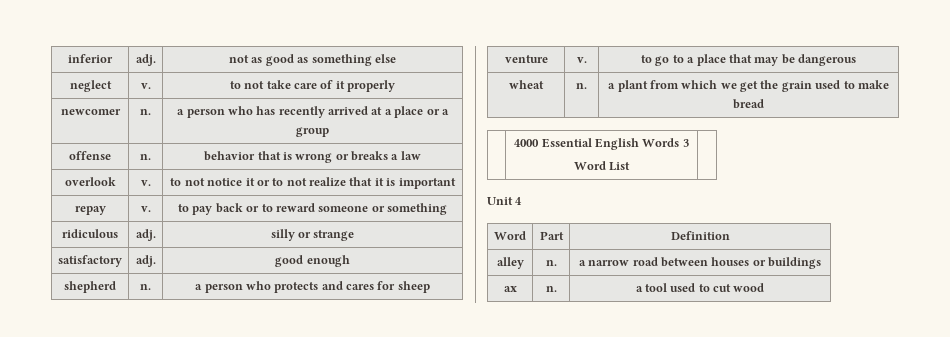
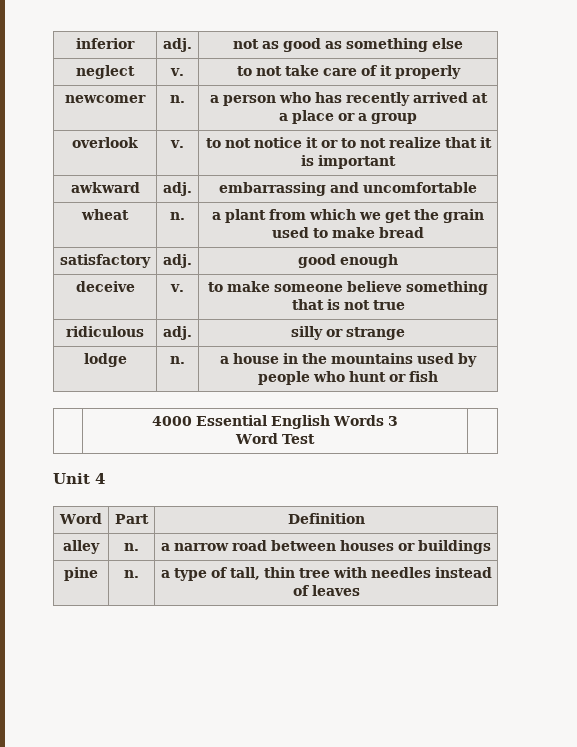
- offense | n. | behavior that is wrong or breaks a law
- repay | v. | to pay back or to reward someone or something
- ridiculous | adj. | silly or strange
- satisfactory | adj. | good enough
- shepherd | n. | a person who protects and cares for sheep
- venture | v. | to go to a place that may be dangerous
+ awkward | adj. | embarrassing and uncomfortable
+ satisfactory | adj. | good enough
+ deceive | v. | to make someone believe something that is not true
+ ridiculous | adj. | silly or strange
+ lodge | n. | a house in the mountains used by people who hunt or fish
  | 4000 Essential English Words 3
- Word List |
+ Word Test |
- ax | n. | a tool used to cut wood
+ pine | n. | a type of tall, thin tree with needles instead of leaves

